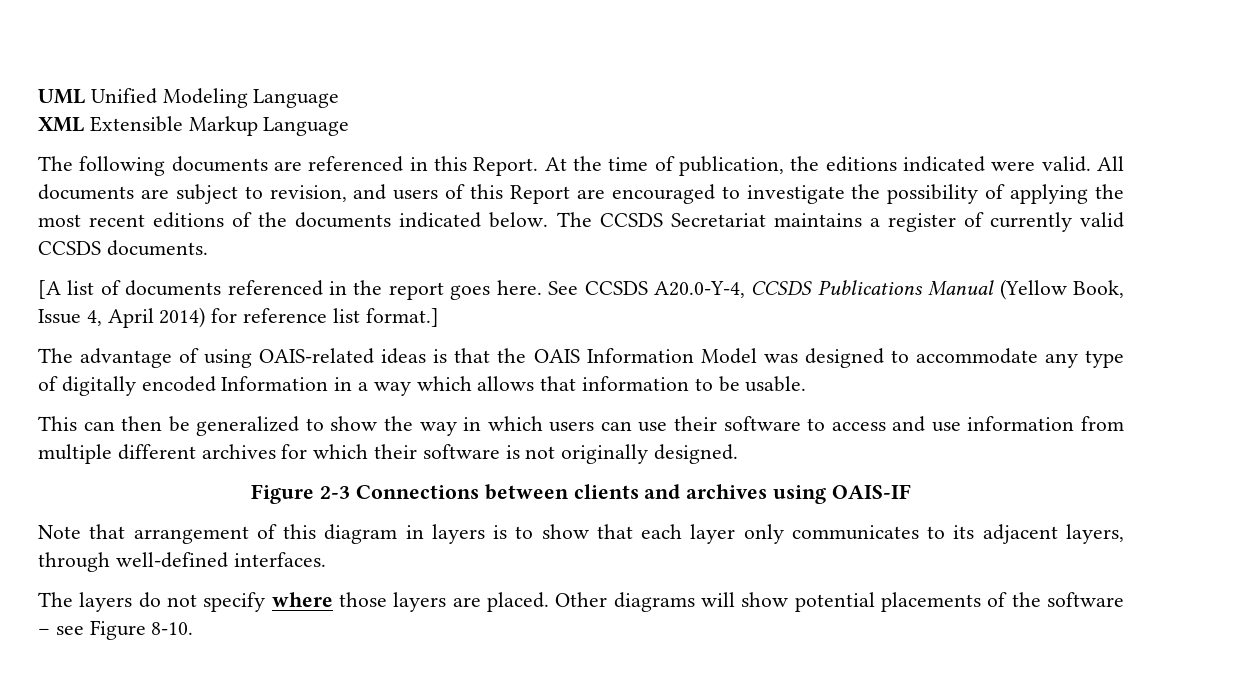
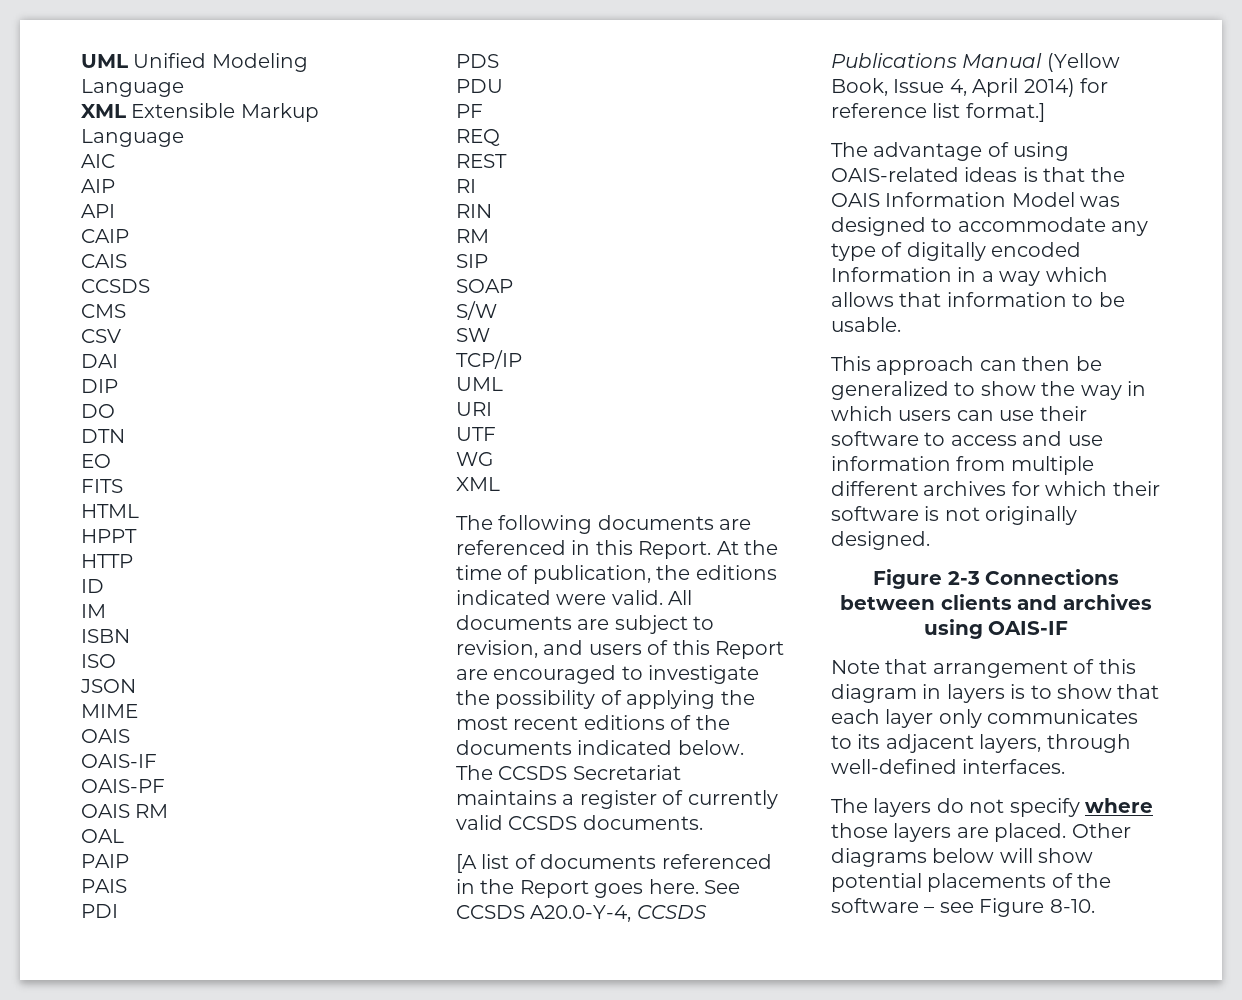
+ AIC
+ AIP
+ API
+ CAIP
+ CAIS
+ CCSDS
+ CMS
+ CSV
+ DAI
+ DIP
+ DO
+ DTN
+ EO
+ FITS
+ HTML
+ HPPT
+ HTTP
+ ID
+ IM
+ ISBN
+ ISO
+ JSON
+ MIME
+ OAIS
+ OAIS-IF
+ OAIS-PF
+ OAIS RM
+ OAL
+ PAIP
+ PAIS
+ PDI
+ PDS
+ PDU
+ PF
+ REQ
+ REST
+ RI
+ RIN
+ RM
+ SIP
+ SOAP
+ S/W
+ SW
+ TCP/IP
+ UML
+ URI
+ UTF
+ WG
+ XML
- [A list of documents referenced in the report goes here.
+ [A list of documents referenced in the Report goes here.
- This can then be generalized to show the way in which users can use their software to access and use information from multiple different archives for which their software is not originally designed.
+ This approach can then be generalized to show the way in which users can use their software to access and use information from multiple different archives for which their software is not originally designed.
- Other diagrams will show potential placements of the software – see Figure 8-10.
+ Other diagrams below will show potential placements of the software – see Figure 8-10.

